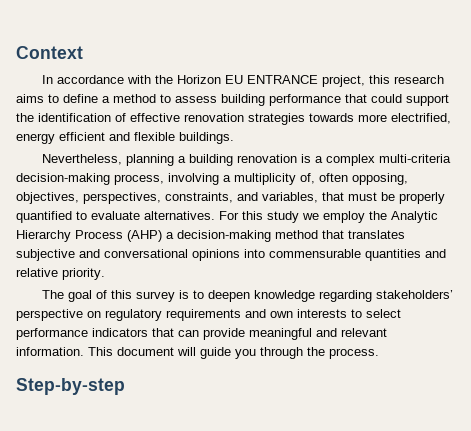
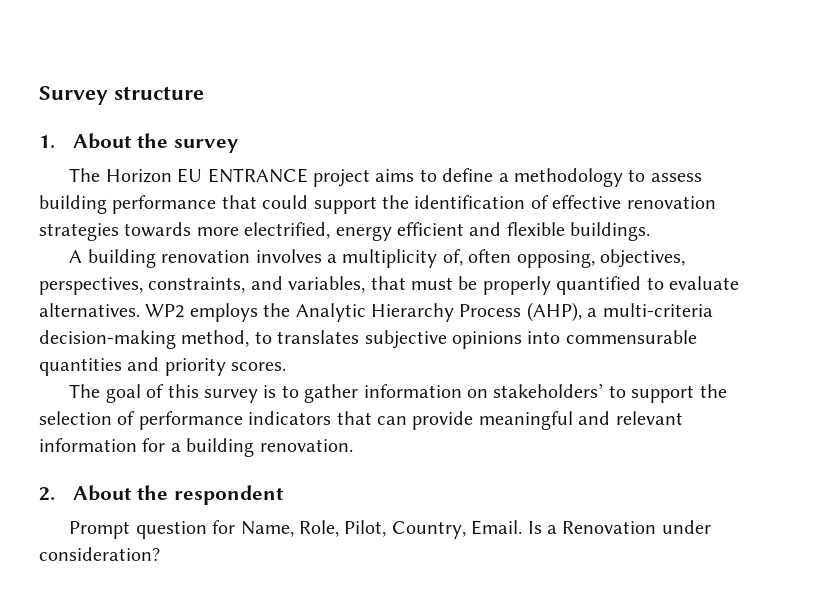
- Context
- In accordance with the Horizon EU ENTRANCE project, this research aims to define a method to assess building performance that could support the identification of effective renovation strategies towards more electrified, energy efficient and flexible buildings.
+ Survey structure
+ 1. About the survey
+ The Horizon EU ENTRANCE project aims to define a methodology to assess building performance that could support the identification of effective renovation strategies towards more electrified, energy efficient and flexible buildings.
- Nevertheless, planning a building renovation is a complex multi-criteria decision-making process, involving a multiplicity of, often opposing, objectives, perspectives, constraints, and variables, that must be properly quantified to evaluate alternatives.
+ A building renovation involves a multiplicity of, often opposing, objectives, perspectives, constraints, and variables, that must be properly quantified to evaluate alternatives.
- For this study we employ the Analytic Hierarchy Process (AHP) a decision-making method that translates subjective and conversational opinions into commensurable quantities and relative priority.
+ WP2 employs the Analytic Hierarchy Process (AHP), a multi-criteria decision-making method, to translates subjective opinions into commensurable quantities and priority scores.
- The goal of this survey is to deepen knowledge regarding stakeholders’ perspective on regulatory requirements and own interests to select performance indicators that can provide meaningful and relevant information. This document will guide you through the process.
- Step-by-step
+ The goal of this survey is to gather information on stakeholders’ to support the selection of performance indicators that can provide meaningful and relevant information for a building renovation.
+ 2. About the respondent
+ Prompt question for Name, Role, Pilot, Country, Email. Is a Renovation under consideration?

